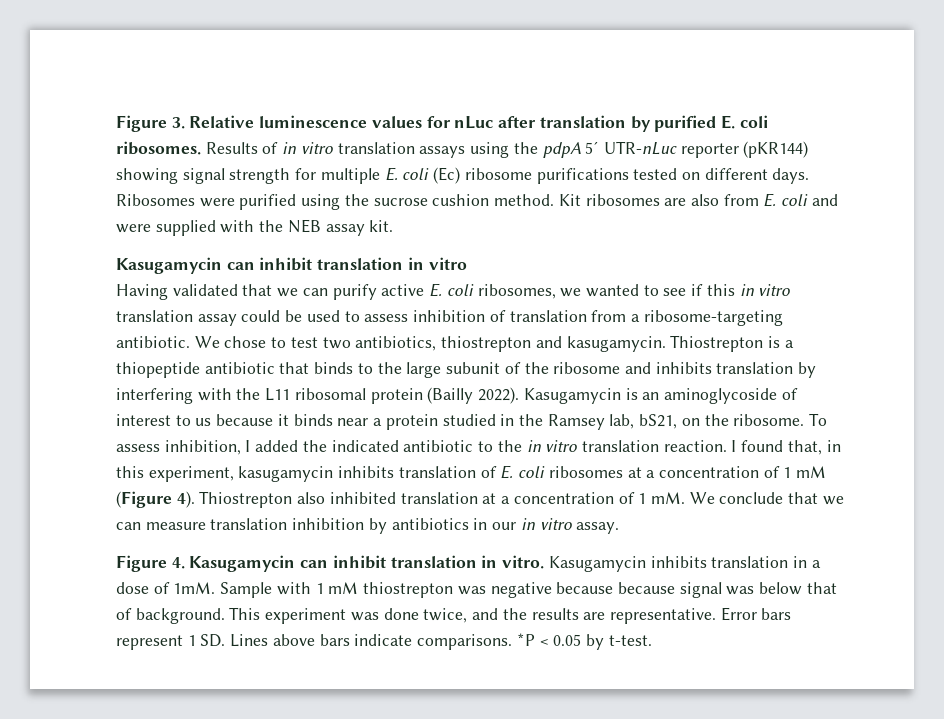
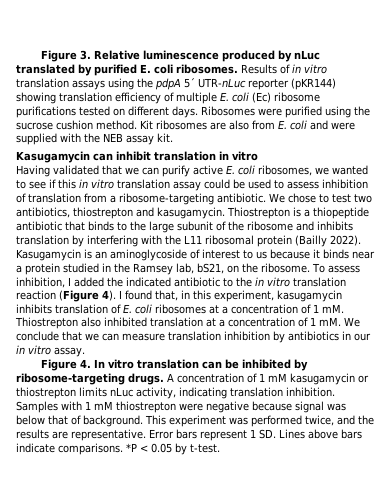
- Figure 3. Relative luminescence values for nLuc after translation by purified E. coli ribosomes.
+ Figure 3. Relative luminescence produced by nLuc translated by purified E. coli ribosomes.
- Results of in vitro translation assays using the pdpA 5´ UTR-nLuc reporter (pKR144) showing signal strength for multiple E. coli (Ec) ribosome purifications tested on different days.
+ Results of in vitro translation assays using the pdpA 5´ UTR-nLuc reporter (pKR144) showing translation efficiency of multiple E. coli (Ec) ribosome purifications tested on different days.
- To assess inhibition, I added the indicated antibiotic to the in vitro translation reaction.
+ To assess inhibition, I added the indicated antibiotic to the in vitro translation reaction (Figure 4).
- I found that, in this experiment, kasugamycin inhibits translation of E. coli ribosomes at a concentration of 1 mM (Figure 4).
+ I found that, in this experiment, kasugamycin inhibits translation of E. coli ribosomes at a concentration of 1 mM.
- Figure 4. Kasugamycin can inhibit translation in vitro. Kasugamycin inhibits translation in a dose of 1mM. Sample with 1 mM thiostrepton was negative because because signal was below that of background.
+ Figure 4. In vitro translation can be inhibited by ribosome-targeting drugs. A concentration of 1 mM kasugamycin or thiostrepton limits nLuc activity, indicating translation inhibition. Samples with 1 mM thiostrepton were negative because signal was below that of background.
- This experiment was done twice, and the results are representative.
+ This experiment was performed twice, and the results are representative.

